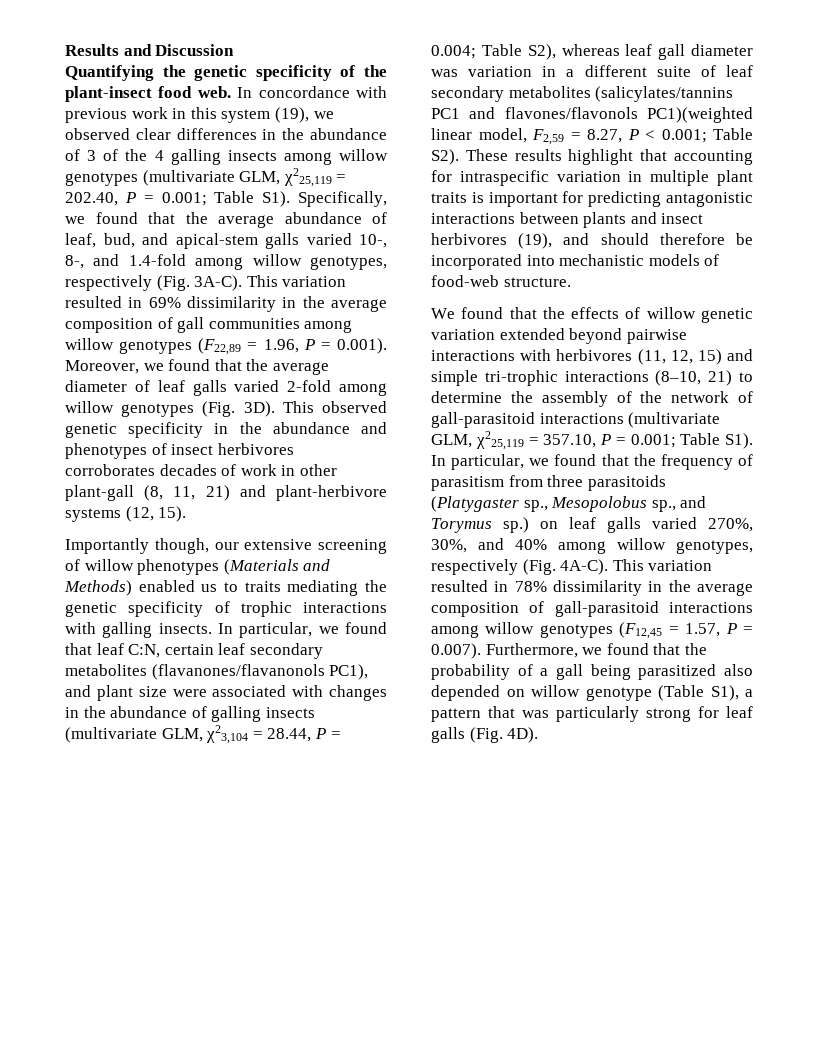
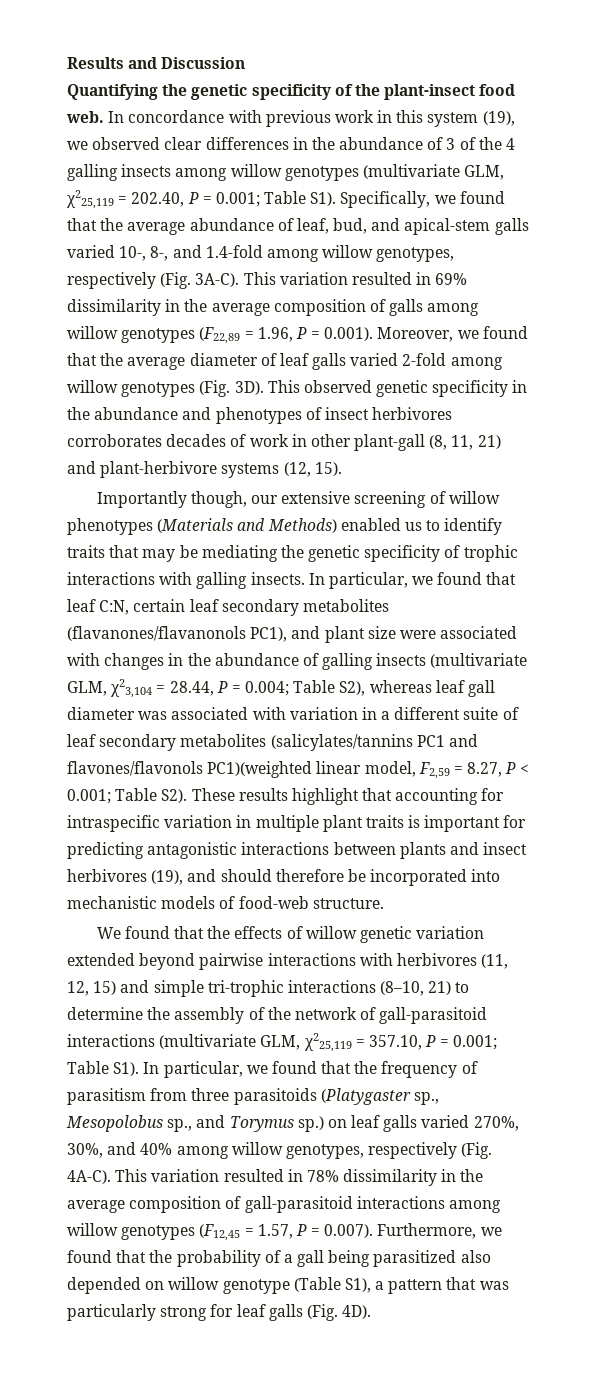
- This variation resulted in 69% dissimilarity in the average composition of gall communities among willow genotypes (F22,89 = 1.96, P = 0.001). Moreover, we found that the average diameter of leaf galls varied 2-fold among willow genotypes (Fig. 3D).
+ This variation resulted in 69% dissimilarity in the average composition of galls among willow genotypes (F22,89 = 1.96, P = 0.001). Moreover, we found that the average diameter of leaf galls varied 2-fold among willow genotypes (Fig. 3D).
- Importantly though, our extensive screening of willow phenotypes (Materials and Methods) enabled us to traits mediating the genetic specificity of trophic interactions with galling insects.
+ Importantly though, our extensive screening of willow phenotypes (Materials and Methods) enabled us to identify traits that may be mediating the genetic specificity of trophic interactions with galling insects.
- Table S2), whereas leaf gall diameter was variation in a different suite of leaf secondary metabolites (salicylates/tannins PC1 and flavones/flavonols PC1)(weighted linear model, F2,59 = 8.27, P < 0.001;
+ Table S2), whereas leaf gall diameter was associated with variation in a different suite of leaf secondary metabolites (salicylates/tannins PC1 and flavones/flavonols PC1)(weighted linear model, F2,59 = 8.27, P < 0.001;

